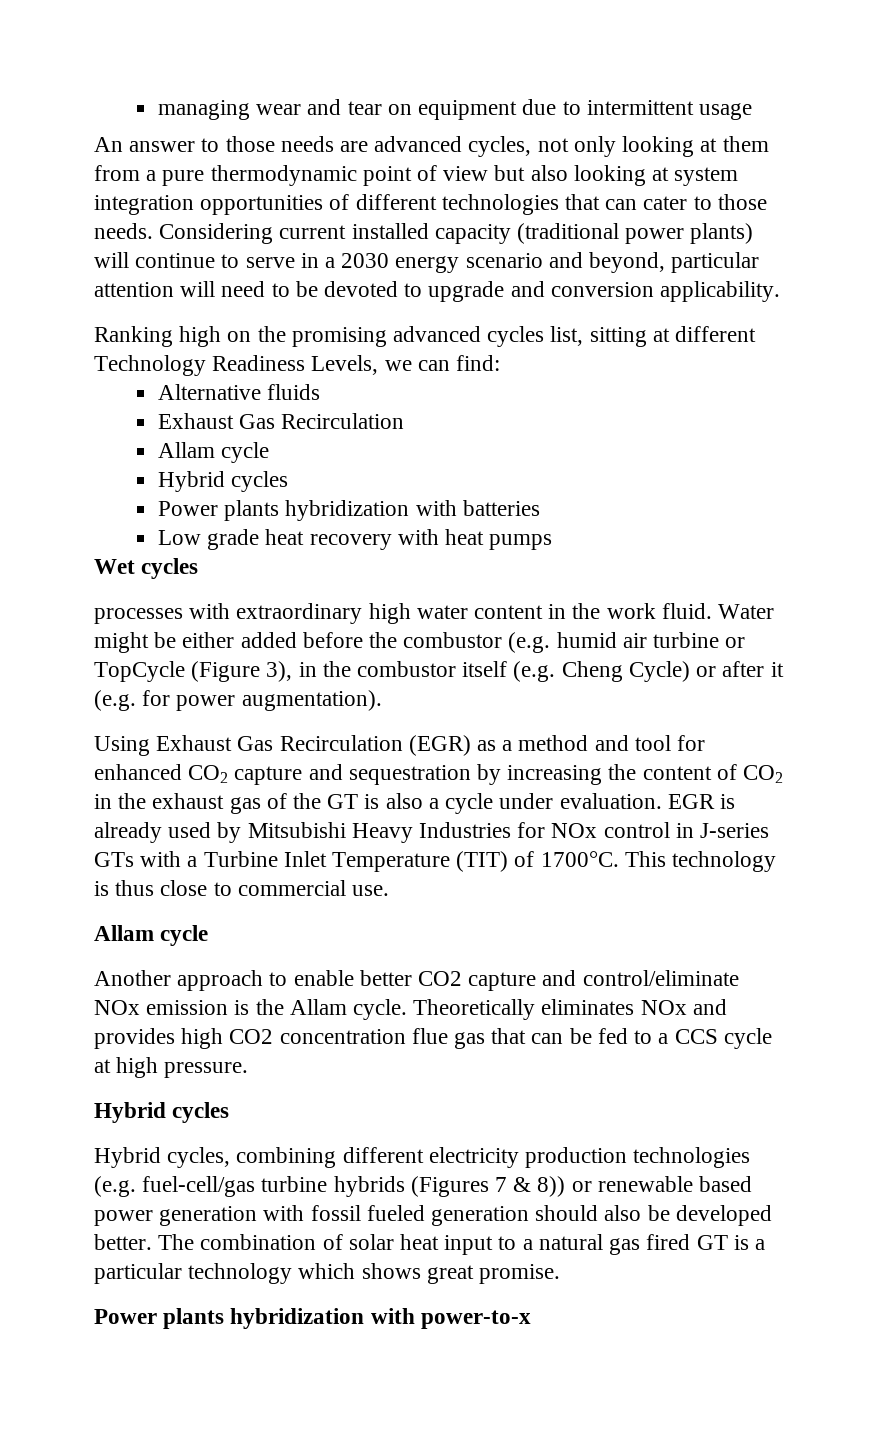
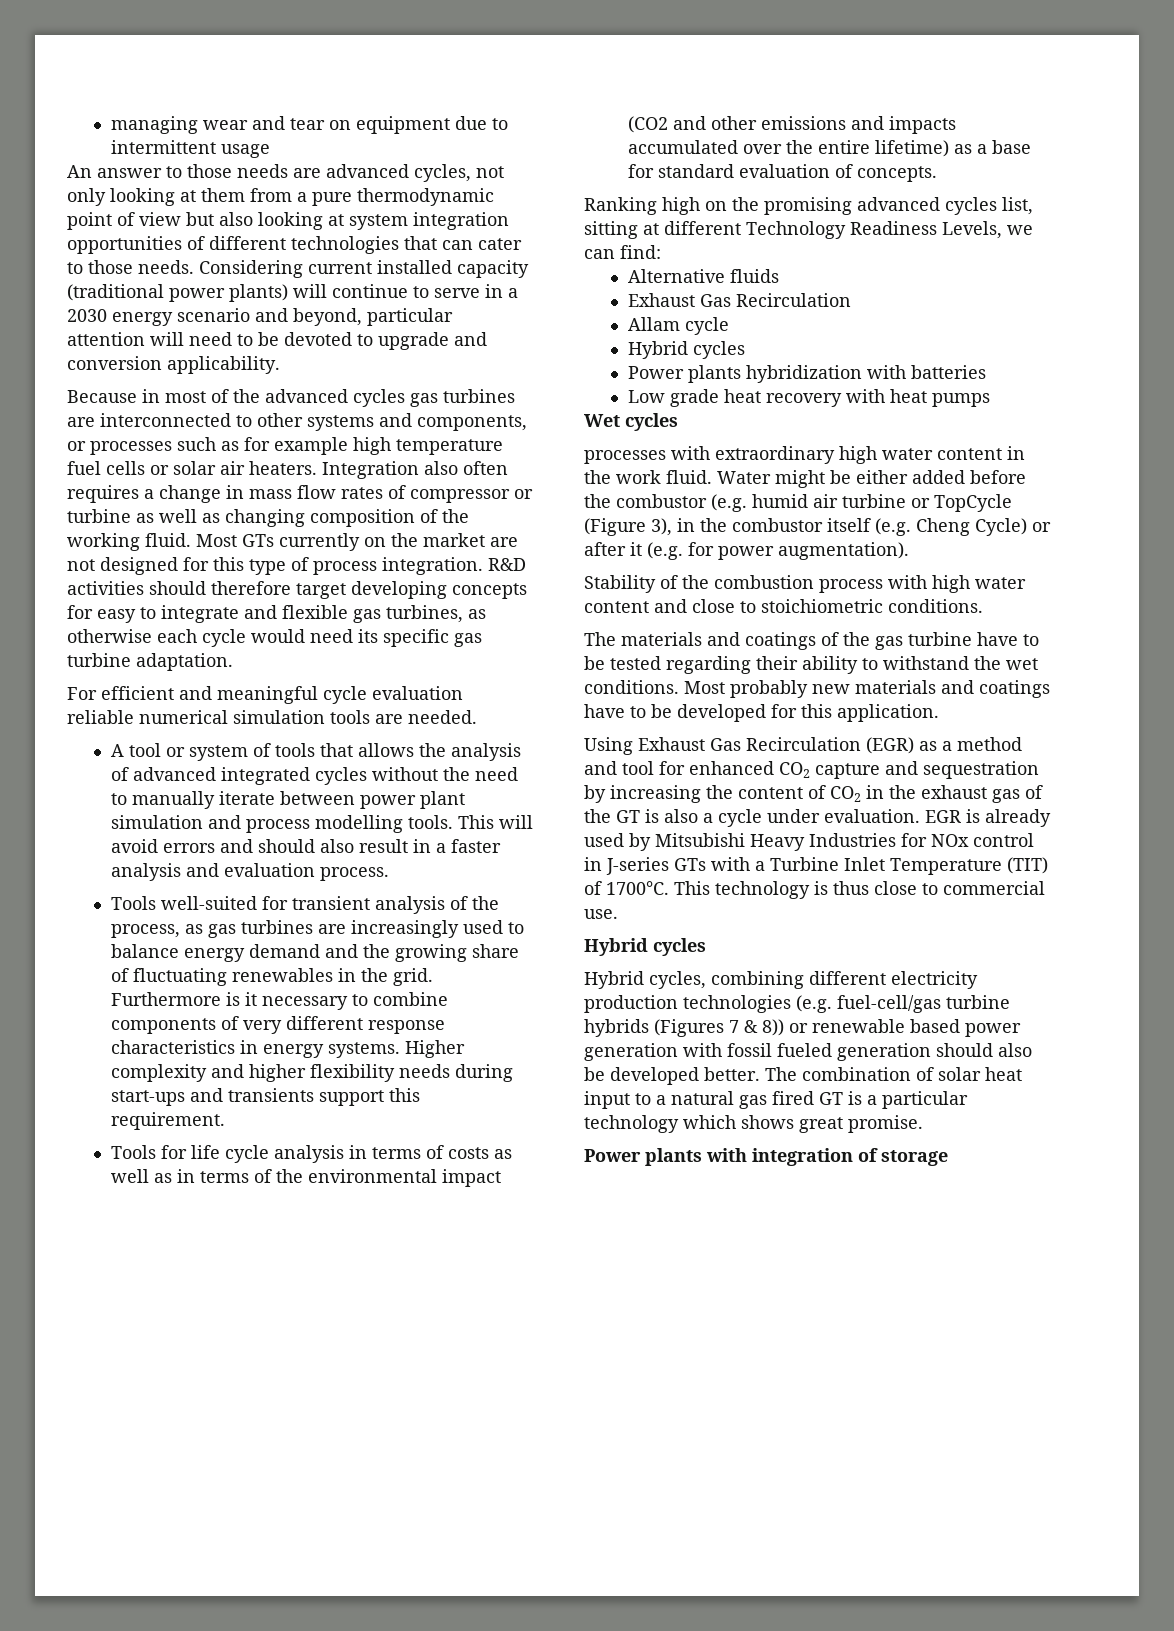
+ Because in most of the advanced cycles gas turbines are interconnected to other systems and components, or processes such as for example high temperature fuel cells or solar air heaters. Integration also often requires a change in mass flow rates of compressor or turbine as well as changing composition of the working fluid. Most GTs currently on the market are not designed for this type of process integration. R&D activities should therefore target developing concepts for easy to integrate and flexible gas turbines, as otherwise each cycle would need its specific gas turbine adaptation.
+ For efficient and meaningful cycle evaluation reliable numerical simulation tools are needed.
+ A tool or system of tools that allows the analysis of advanced integrated cycles without the need to manually iterate between power plant simulation and process modelling tools. This will avoid errors and should also result in a faster analysis and evaluation process.
+ Tools well-suited for transient analysis of the process, as gas turbines are increasingly used to balance energy demand and the growing share of fluctuating renewables in the grid. Furthermore is it necessary to combine components of very different response characteristics in energy systems. Higher complexity and higher flexibility needs during start-ups and transients support this requirement.
+ Tools for life cycle analysis in terms of costs as well as in terms of the environmental impact (CO2 and other emissions and impacts accumulated over the entire lifetime) as a base for standard evaluation of concepts.
+ Stability of the combustion process with high water content and close to stoichiometric conditions.
+ The materials and coatings of the gas turbine have to be tested regarding their ability to withstand the wet conditions. Most probably new materials and coatings have to be developed for this application.
  This technology is thus close to commercial use.
- Allam cycle
- Another approach to enable better CO2 capture and control/eliminate NOx emission is the Allam cycle. Theoretically eliminates NOx and provides high CO2 concentration flue gas that can be fed to a CCS cycle at high pressure.
- Power plants hybridization with power-to-x
+ Power plants with integration of storage

